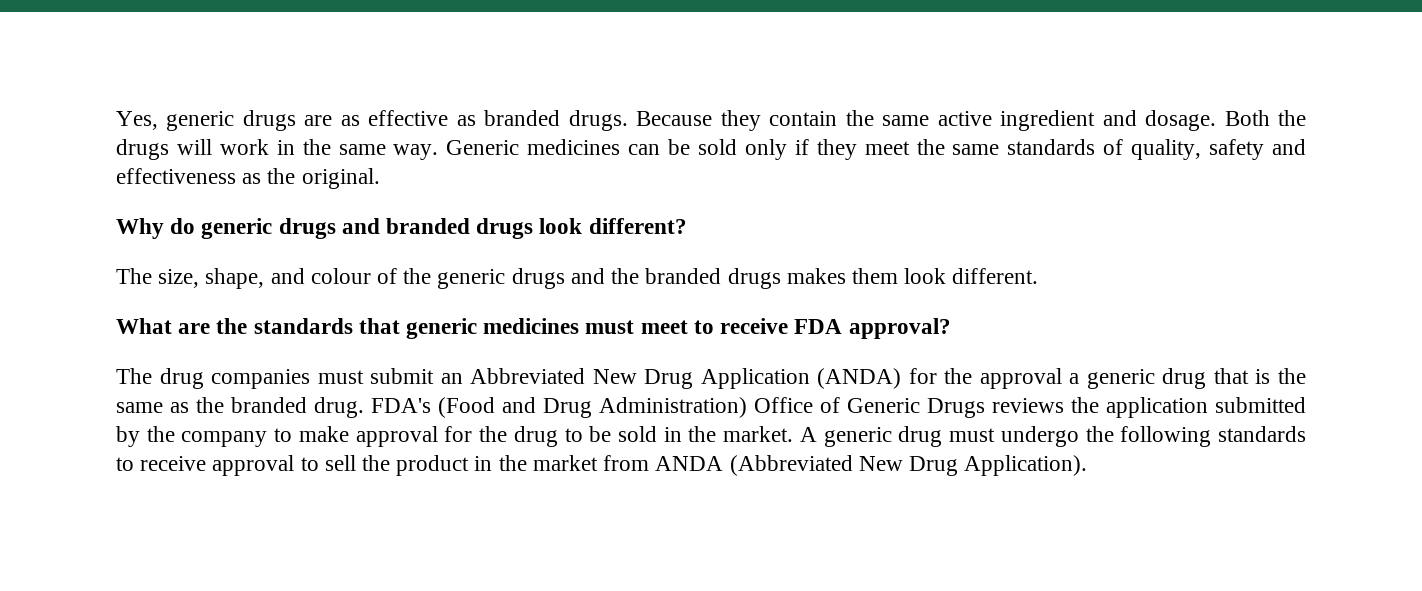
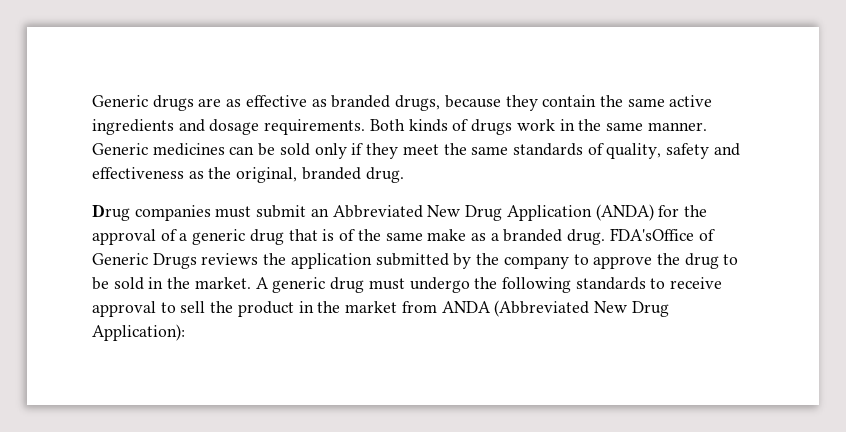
- Yes, generic drugs are as effective as branded drugs. Because they contain the same active ingredient and dosage. Both the drugs will work in the same way.
+ Generic drugs are as effective as branded drugs, because they contain the same active ingredients and dosage requirements. Both kinds of drugs work in the same manner.
- Generic medicines can be sold only if they meet the same standards of quality, safety and effectiveness as the original.
- Why do generic drugs and branded drugs look different?
- The size, shape, and colour of the generic drugs and the branded drugs makes them look different.
- What are the standards that generic medicines must meet to receive FDA approval?
- The drug companies must submit an Abbreviated New Drug Application (ANDA) for the approval a generic drug that is the same as the branded drug. FDA's (Food and Drug Administration) Office of Generic Drugs reviews the application submitted by the company to make approval for the drug to be sold in the market.
+ Generic medicines can be sold only if they meet the same standards of quality, safety and effectiveness as the original, branded drug.
+ Drug companies must submit an Abbreviated New Drug Application (ANDA) for the approval of a generic drug that is of the same make as a branded drug. FDA'sOffice of Generic Drugs reviews the application submitted by the company to approve the drug to be sold in the market.
- A generic drug must undergo the following standards to receive approval to sell the product in the market from ANDA (Abbreviated New Drug Application).
+ A generic drug must undergo the following standards to receive approval to sell the product in the market from ANDA (Abbreviated New Drug Application):

